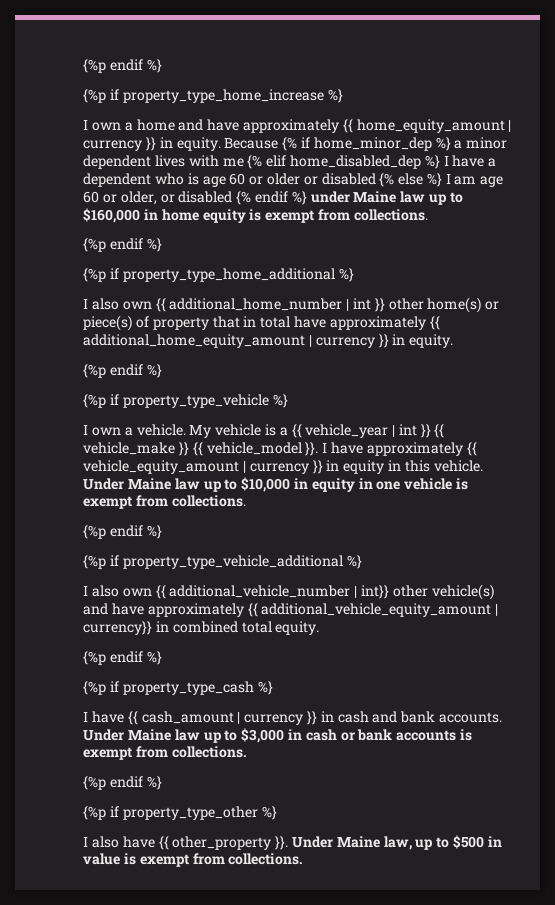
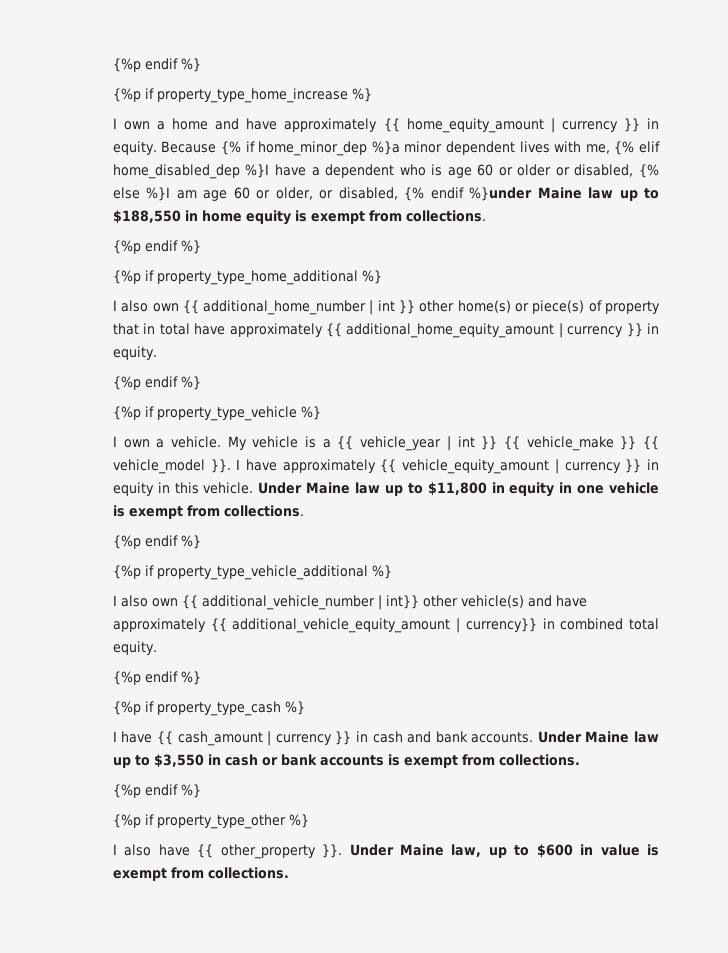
- Because {% if home_minor_dep %} a minor dependent lives with me {% elif home_disabled_dep %} I have a dependent who is age 60 or older or disabled {% else %} I am age 60 or older, or disabled {% endif %} under Maine law up to $160,000 in home equity is exempt from collections.
+ Because {% if home_minor_dep %}a minor dependent lives with me, {% elif home_disabled_dep %}I have a dependent who is age 60 or older or disabled, {% else %}I am age 60 or older, or disabled, {% endif %}under Maine law up to $188,550 in home equity is exempt from collections.
- Under Maine law up to $10,000 in equity in one vehicle is exempt from collections.
+ Under Maine law up to $11,800 in equity in one vehicle is exempt from collections.
- Under Maine law up to $3,000 in cash or bank accounts is exempt from collections.
+ Under Maine law up to $3,550 in cash or bank accounts is exempt from collections.
- Under Maine law, up to $500 in value is exempt from collections.
+ Under Maine law, up to $600 in value is exempt from collections.

